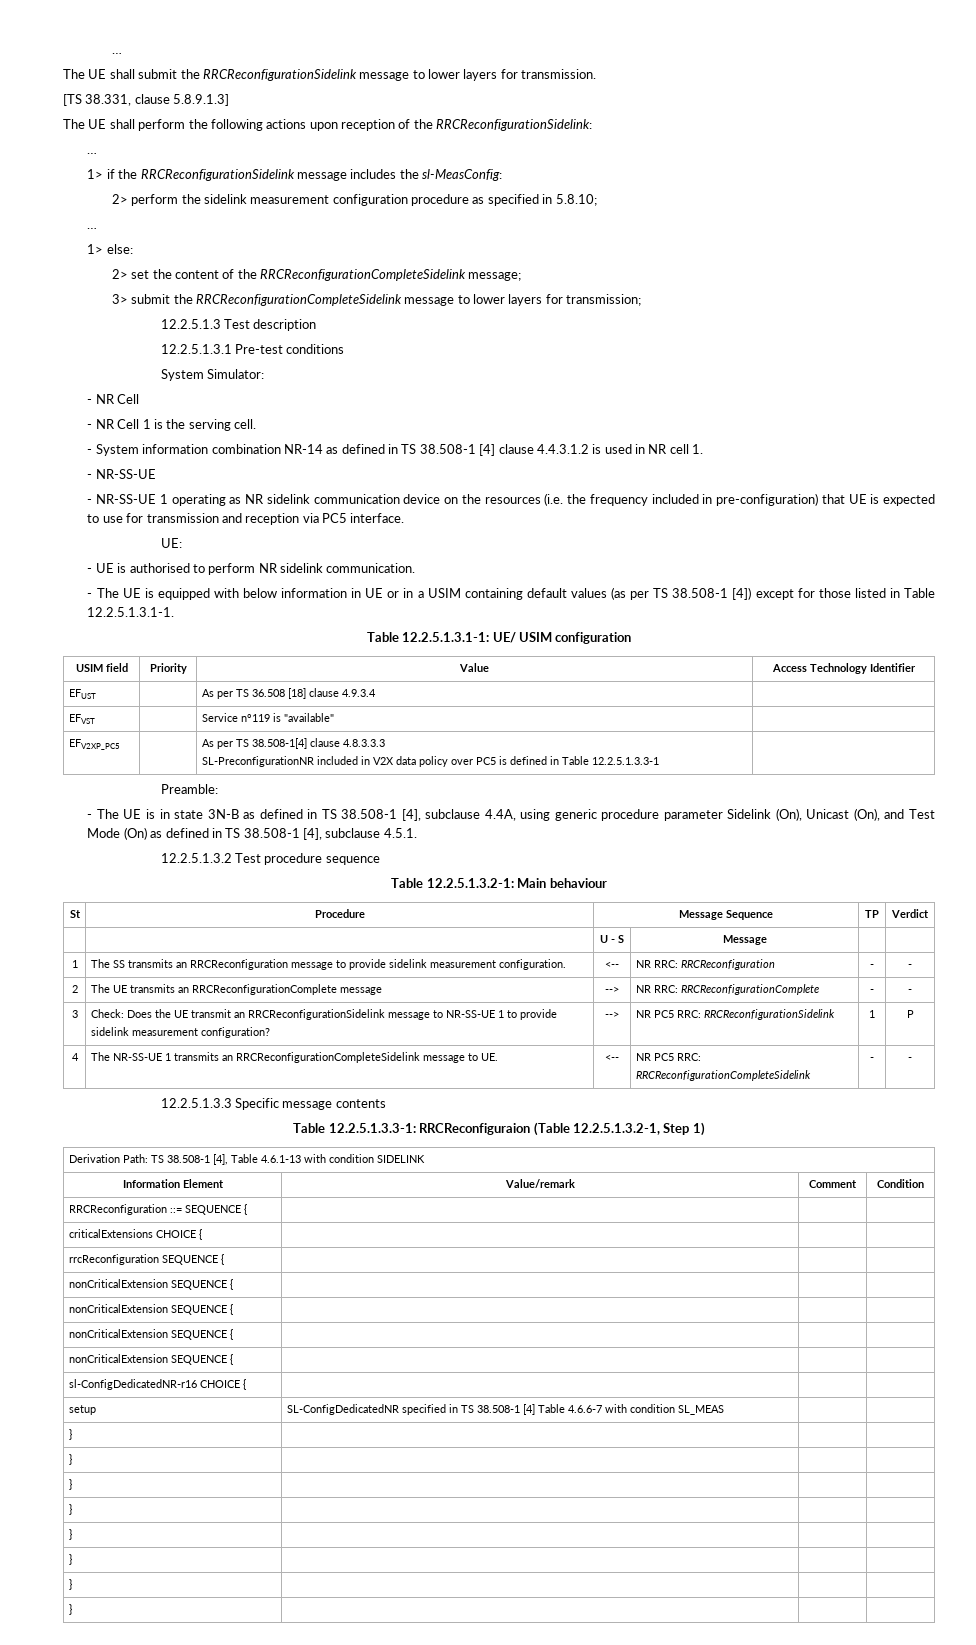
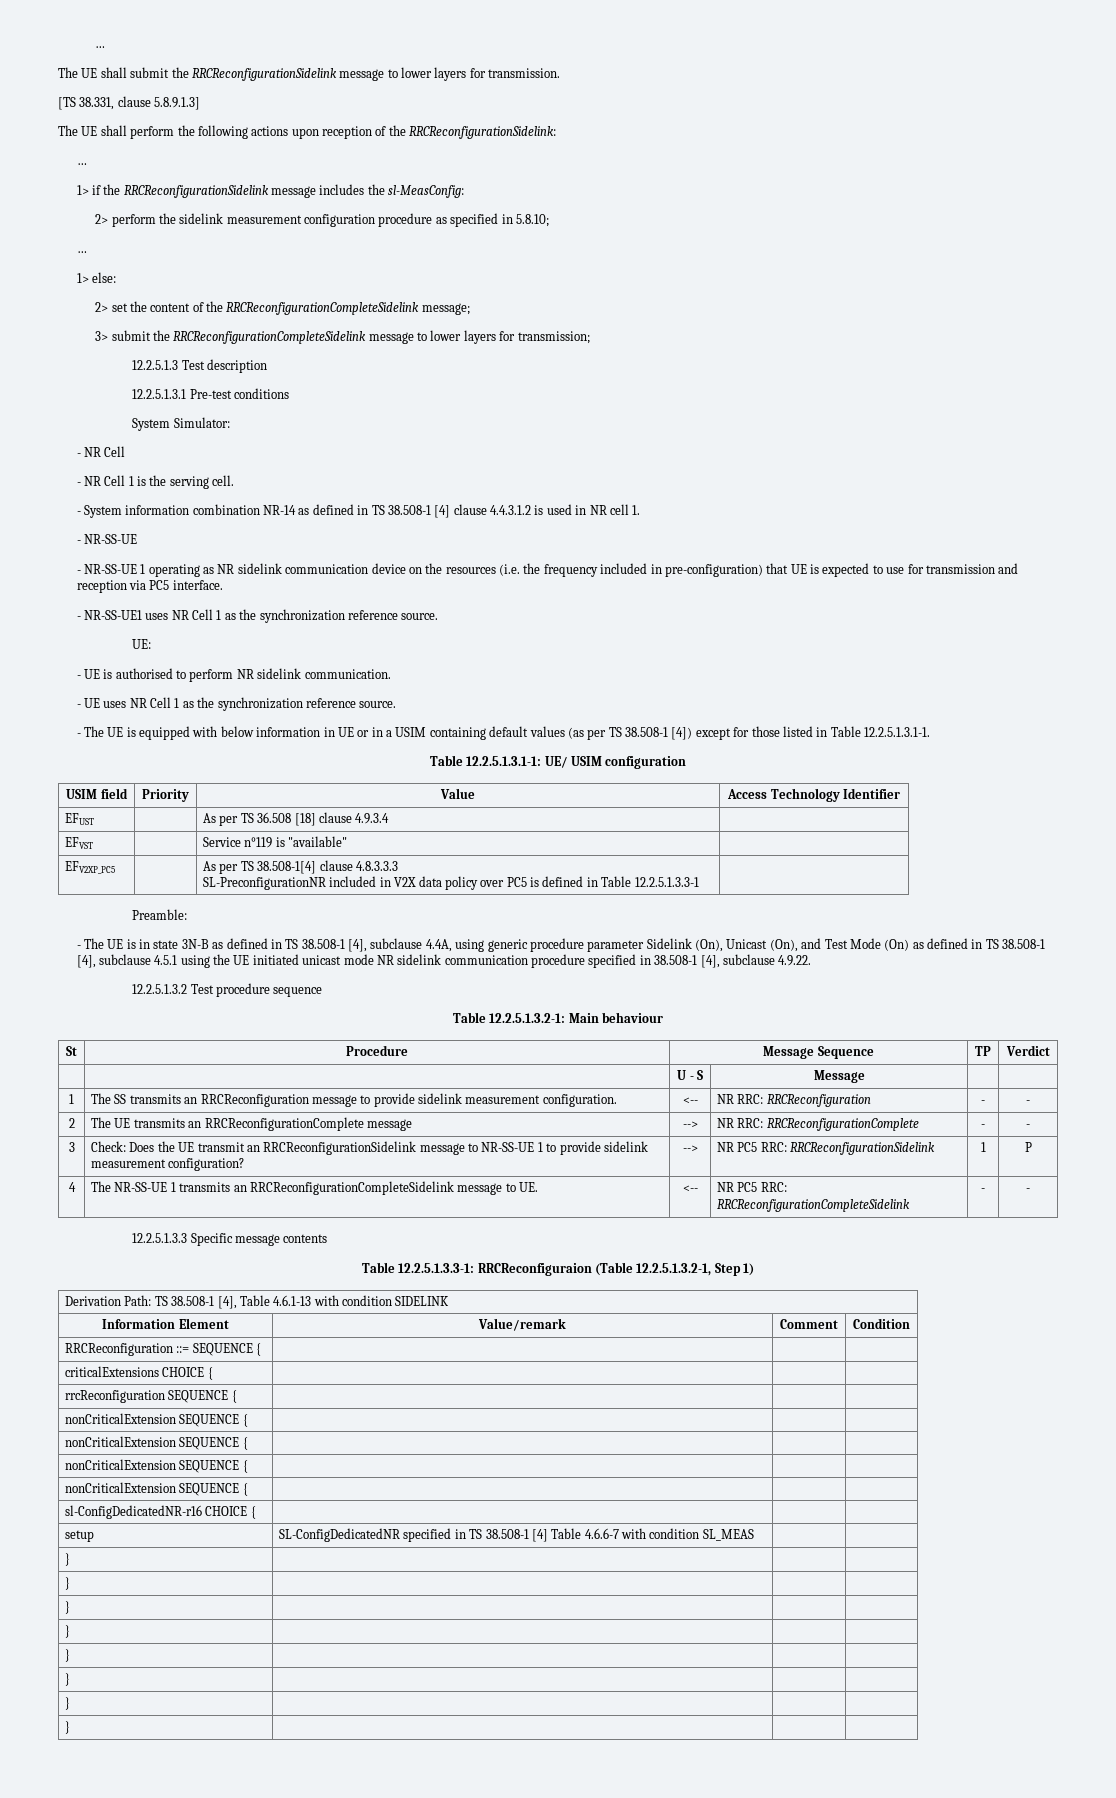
+ - NR-SS-UE1 uses NR Cell 1 as the synchronization reference source.
+ - UE uses NR Cell 1 as the synchronization reference source.
- - The UE is in state 3N-B as defined in TS 38.508-1 [4], subclause 4.4A, using generic procedure parameter Sidelink (On), Unicast (On), and Test Mode (On) as defined in TS 38.508-1 [4], subclause 4.5.1.
+ - The UE is in state 3N-B as defined in TS 38.508-1 [4], subclause 4.4A, using generic procedure parameter Sidelink (On), Unicast (On), and Test Mode (On) as defined in TS 38.508-1 [4], subclause 4.5.1 using the UE initiated unicast mode NR sidelink communication procedure specified in 38.508-1 [4], subclause 4.9.22.

